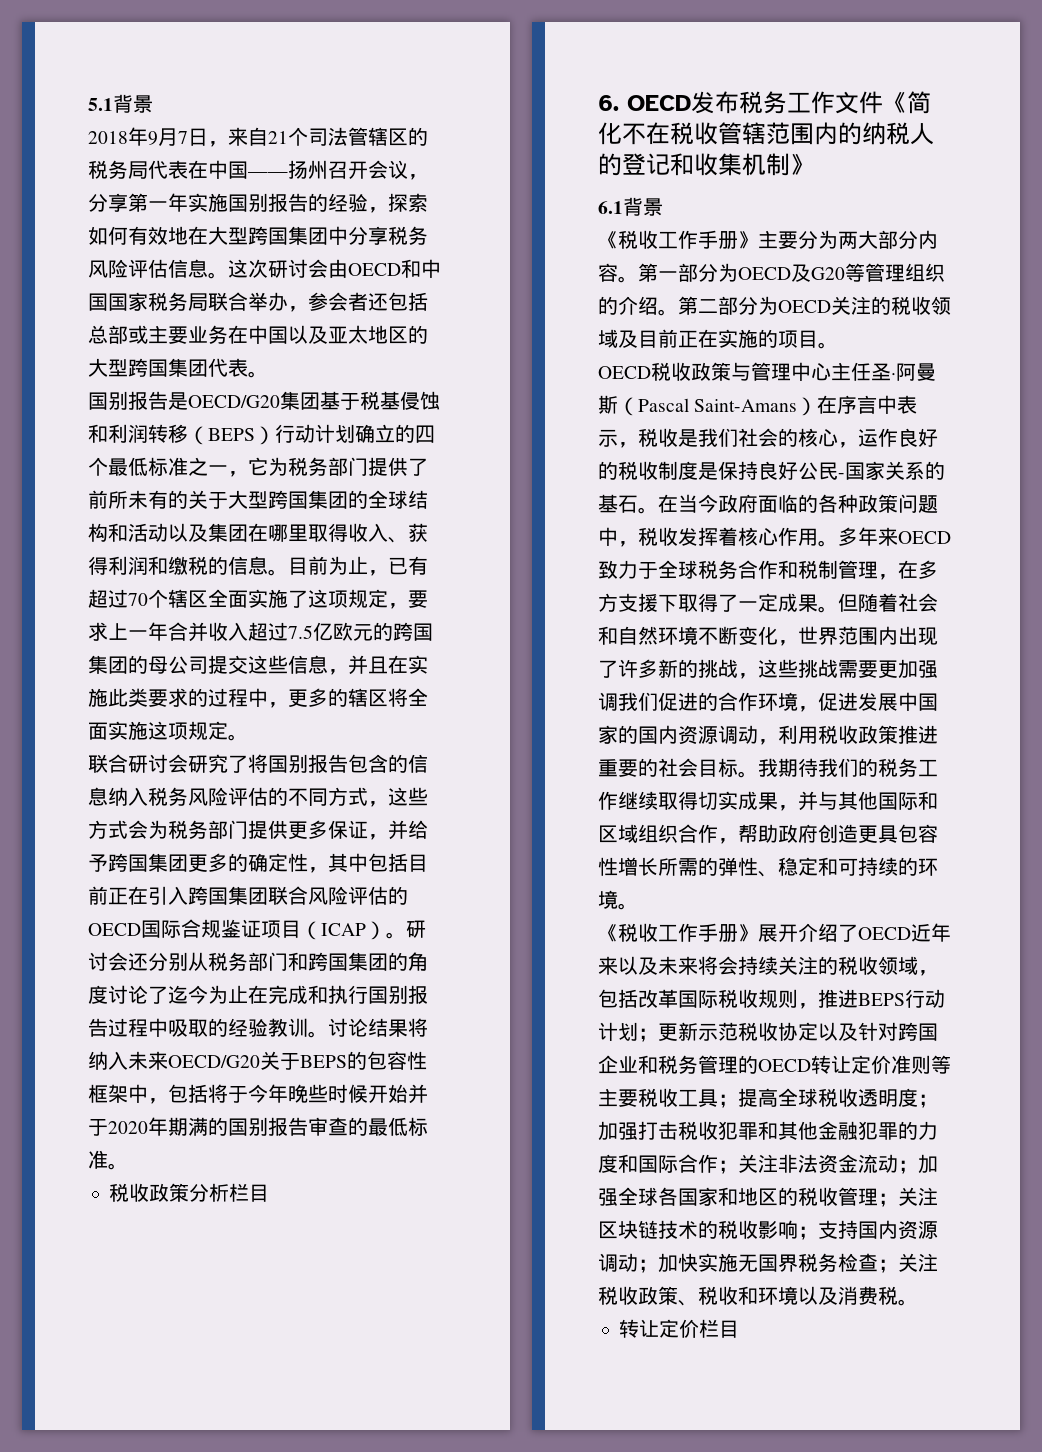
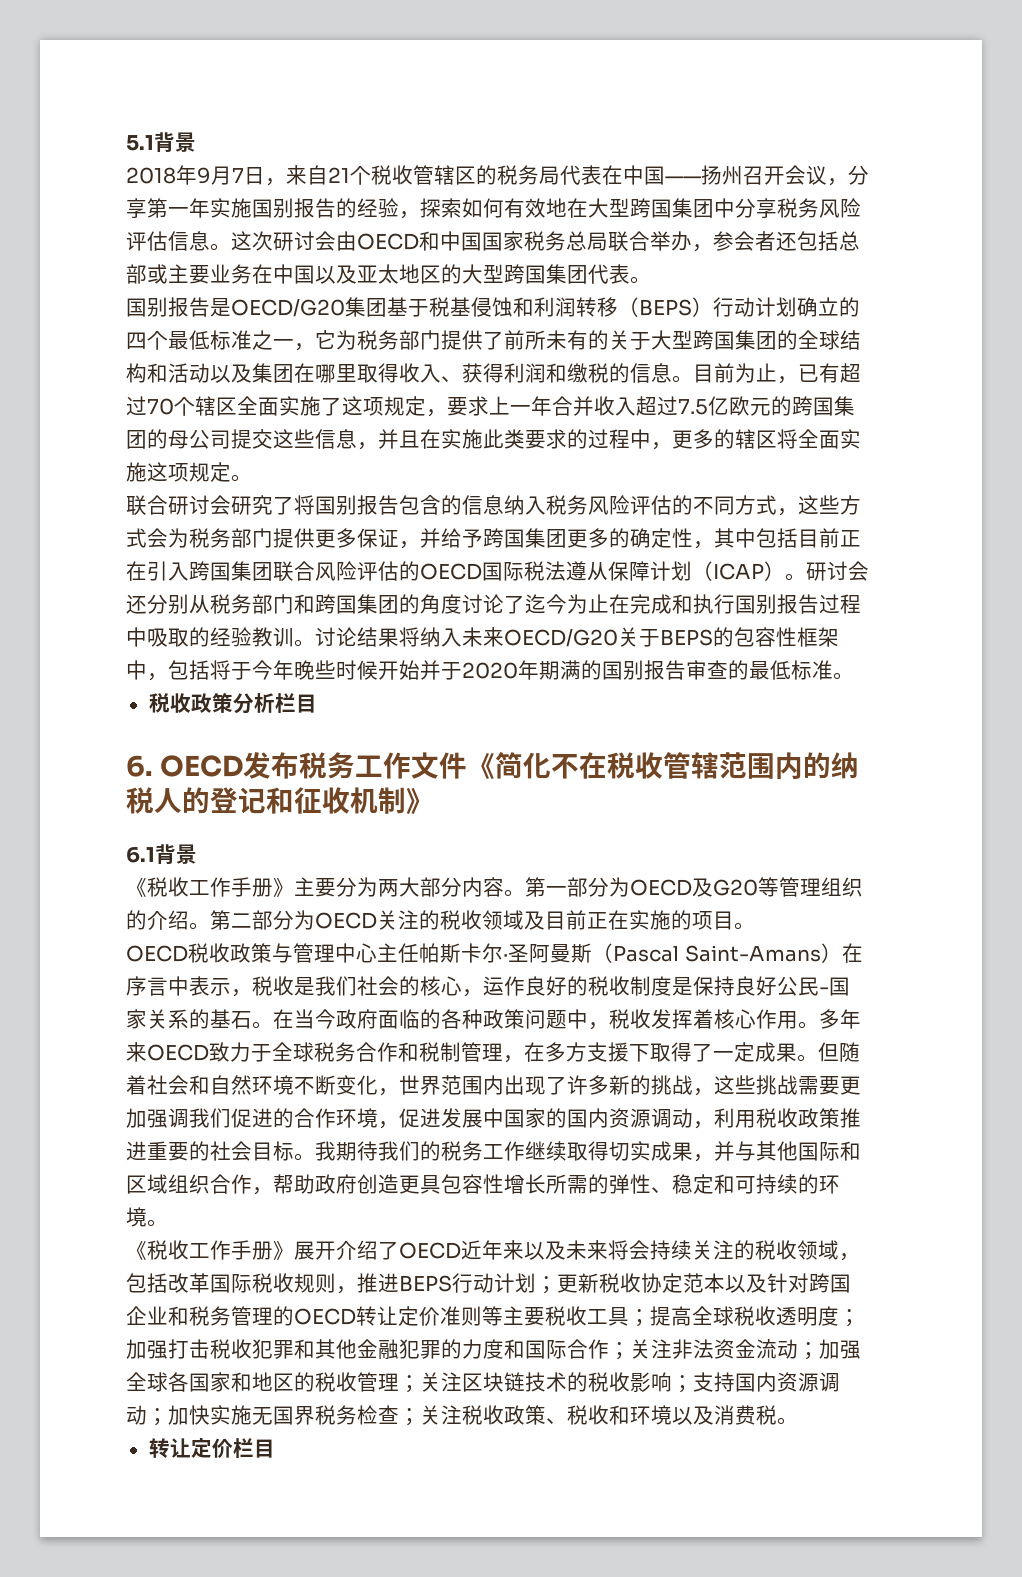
- 2018年9月7日，来自21个司法管辖区的税务局代表在中国——扬州召开会议，分享第一年实施国别报告的经验，探索如何有效地在大型跨国集团中分享税务风险评估信息。
+ 2018年9月7日，来自21个税收管辖区的税务局代表在中国——扬州召开会议，分享第一年实施国别报告的经验，探索如何有效地在大型跨国集团中分享税务风险评估信息。
- 这次研讨会由OECD和中国国家税务局联合举办，参会者还包括总部或主要业务在中国以及亚太地区的大型跨国集团代表。
+ 这次研讨会由OECD和中国国家税务总局联合举办，参会者还包括总部或主要业务在中国以及亚太地区的大型跨国集团代表。
- 联合研讨会研究了将国别报告包含的信息纳入税务风险评估的不同方式，这些方式会为税务部门提供更多保证，并给予跨国集团更多的确定性，其中包括目前正在引入跨国集团联合风险评估的OECD国际合规鉴证项目（ICAP）。
+ 联合研讨会研究了将国别报告包含的信息纳入税务风险评估的不同方式，这些方式会为税务部门提供更多保证，并给予跨国集团更多的确定性，其中包括目前正在引入跨国集团联合风险评估的OECD国际税法遵从保障计划（ICAP）。
- 6. OECD发布税务工作文件《简化不在税收管辖范围内的纳税人的登记和收集机制》
+ 6. OECD发布税务工作文件《简化不在税收管辖范围内的纳税人的登记和征收机制》
- OECD税收政策与管理中心主任圣·阿曼斯（Pascal Saint-Amans）在序言中表示，税收是我们社会的核心，运作良好的税收制度是保持良好公民-国家关系的基石。
+ OECD税收政策与管理中心主任帕斯卡尔·圣阿曼斯（Pascal Saint-Amans）在序言中表示，税收是我们社会的核心，运作良好的税收制度是保持良好公民-国家关系的基石。
- 更新示范税收协定以及针对跨国企业和税务管理的OECD转让定价准则等主要税收工具；
+ 更新税收协定范本以及针对跨国企业和税务管理的OECD转让定价准则等主要税收工具；

